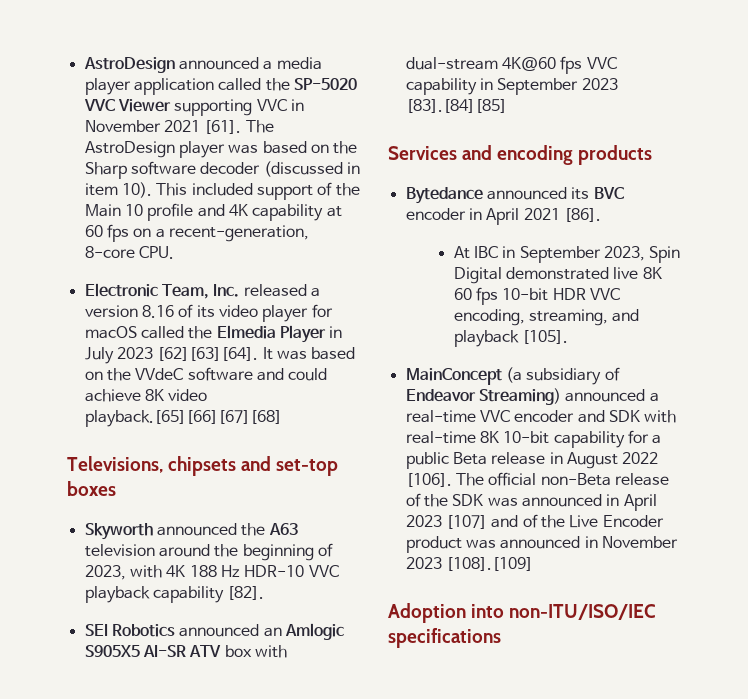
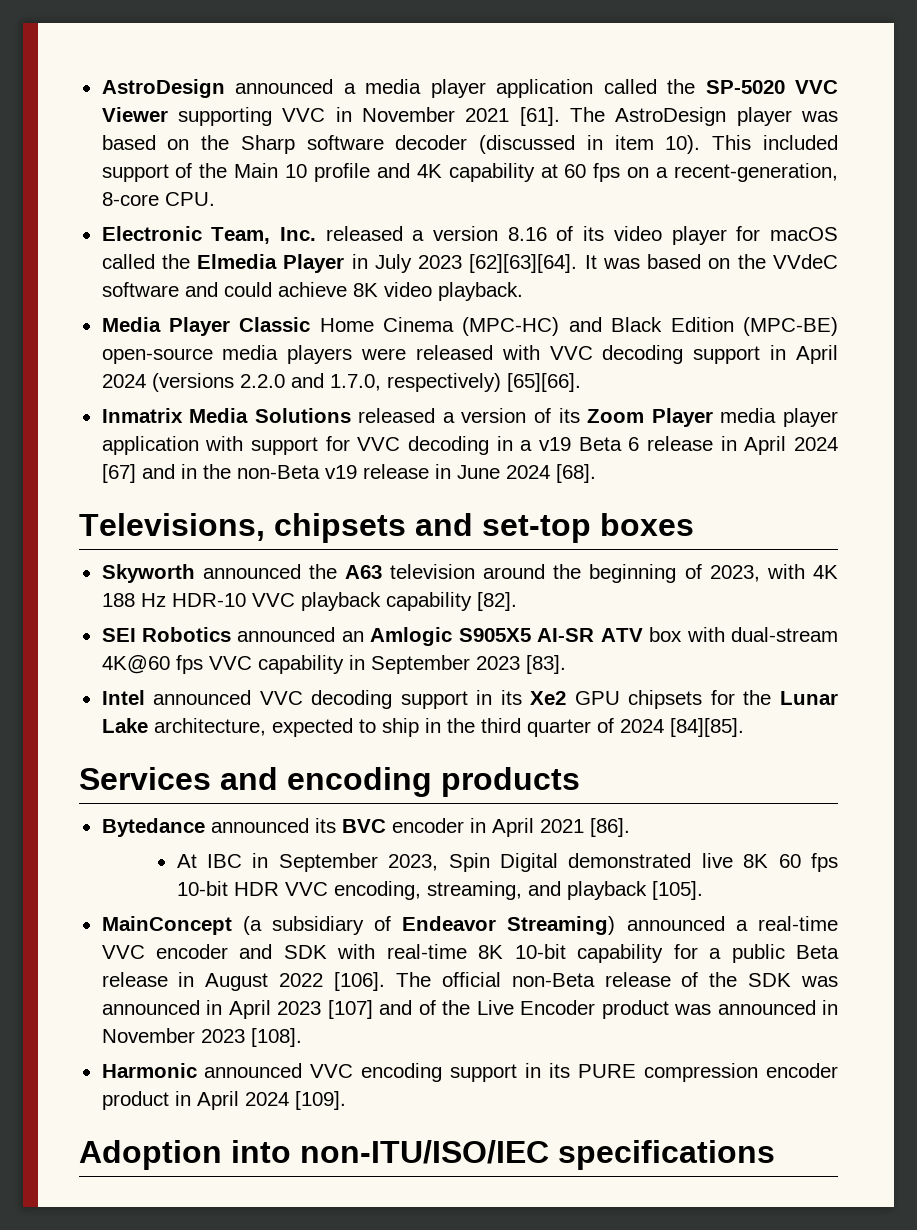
- It was based on the VVdeC software and could achieve 8K video playback.[65][66][67][68]
+ It was based on the VVdeC software and could achieve 8K video playback.
+ Media Player Classic Home Cinema (MPC-HC) and Black Edition (MPC-BE) open-source media players were released with VVC decoding support in April 2024 (versions 2.2.0 and 1.7.0, respectively) [65][66].
+ Inmatrix Media Solutions released a version of its Zoom Player media player application with support for VVC decoding in a v19 Beta 6 release in April 2024 [67] and in the non-Beta v19 release in June 2024 [68].
- SEI Robotics announced an Amlogic S905X5 AI-SR ATV box with dual-stream 4K@60 fps VVC capability in September 2023 [83].[84][85]
+ SEI Robotics announced an Amlogic S905X5 AI-SR ATV box with dual-stream 4K@60 fps VVC capability in September 2023 [83].
+ Intel announced VVC decoding support in its Xe2 GPU chipsets for the Lunar Lake architecture, expected to ship in the third quarter of 2024 [84][85].
- The official non-Beta release of the SDK was announced in April 2023 [107] and of the Live Encoder product was announced in November 2023 [108].[109]
+ The official non-Beta release of the SDK was announced in April 2023 [107] and of the Live Encoder product was announced in November 2023 [108].
+ Harmonic announced VVC encoding support in its PURE compression encoder product in April 2024 [109].

